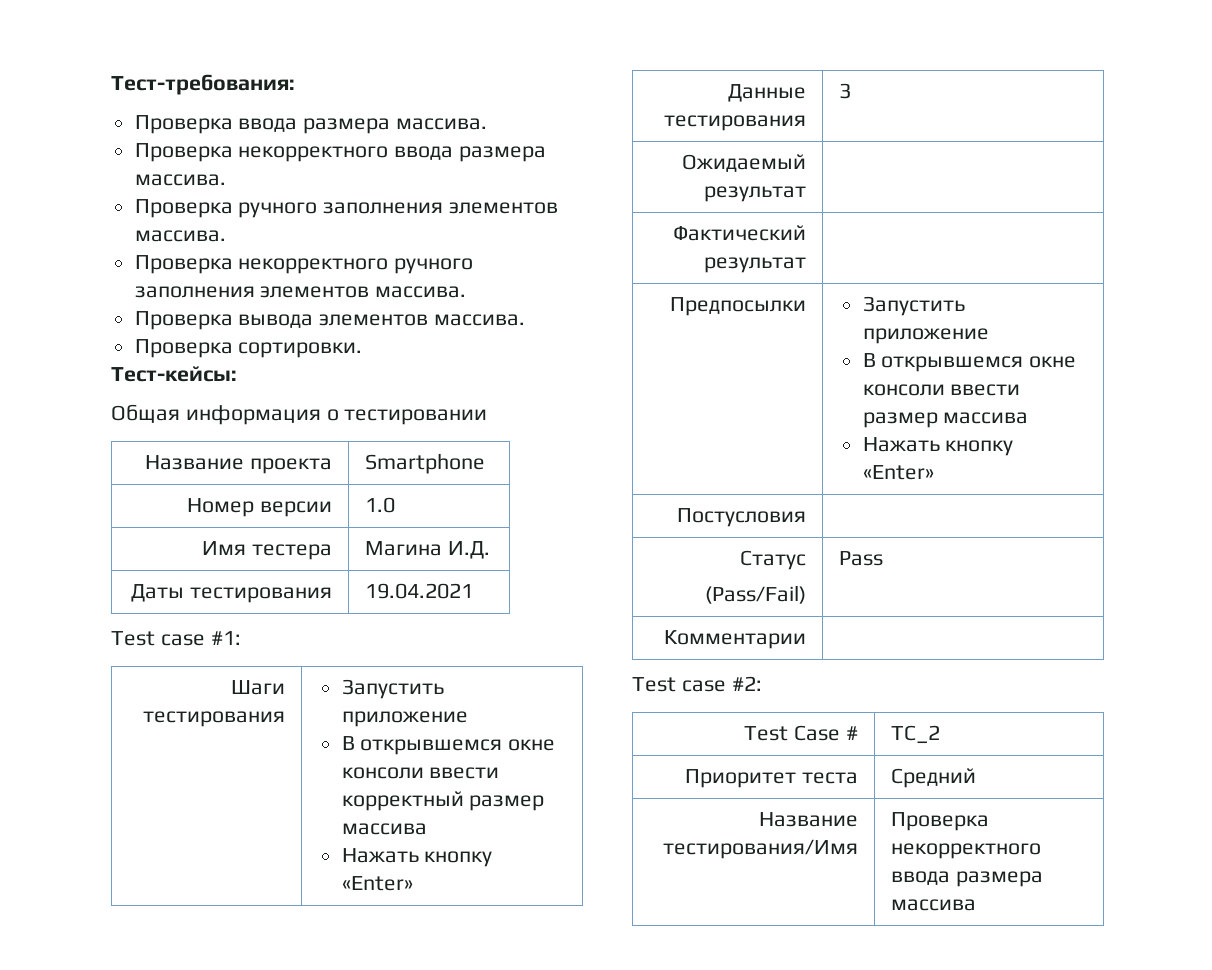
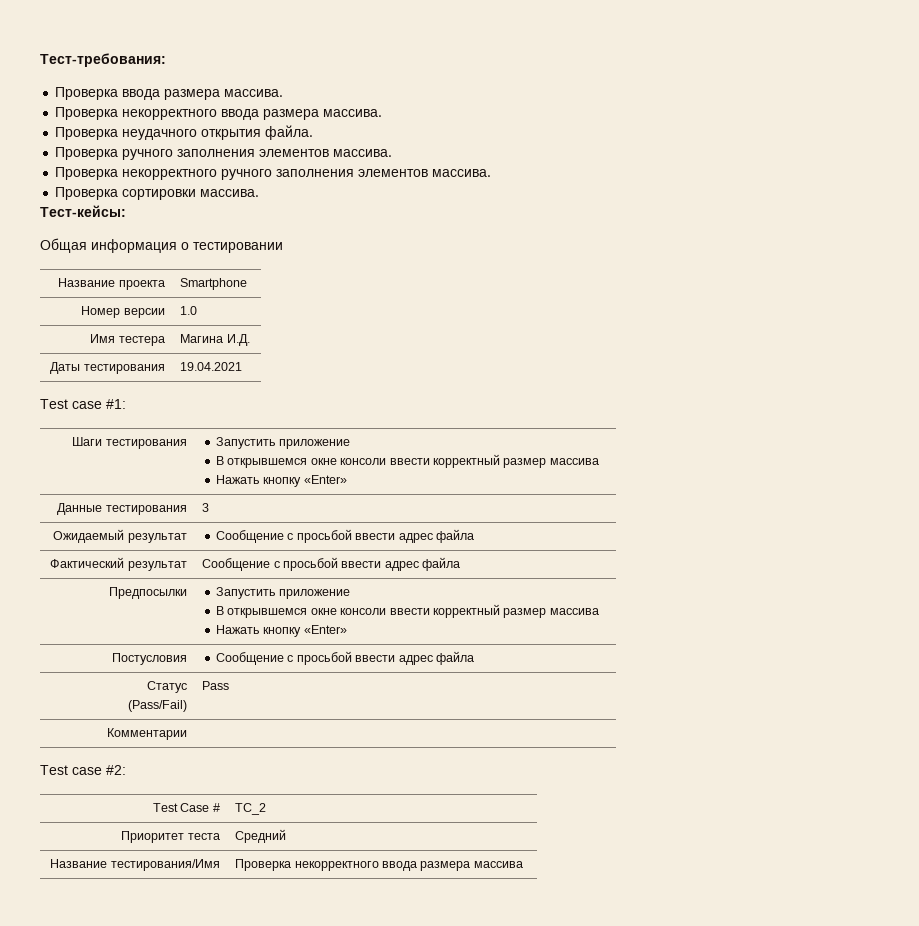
+ Проверка неудачного открытия файла.
- Проверка вывода элементов массива.
- Проверка сортировки.
+ Проверка сортировки массива.
- Ожидаемый результат |
- Фактический результат |
+ Ожидаемый результат | Сообщение с просьбой ввести адрес файла
+ Фактический результат | Сообщение с просьбой ввести адрес файла
  Предпосылки | Запустить приложение
- В открывшемся окне консоли ввести размер массива
+ В открывшемся окне консоли ввести корректный размер массива
- Постусловия |
+ Постусловия | Сообщение с просьбой ввести адрес файла

